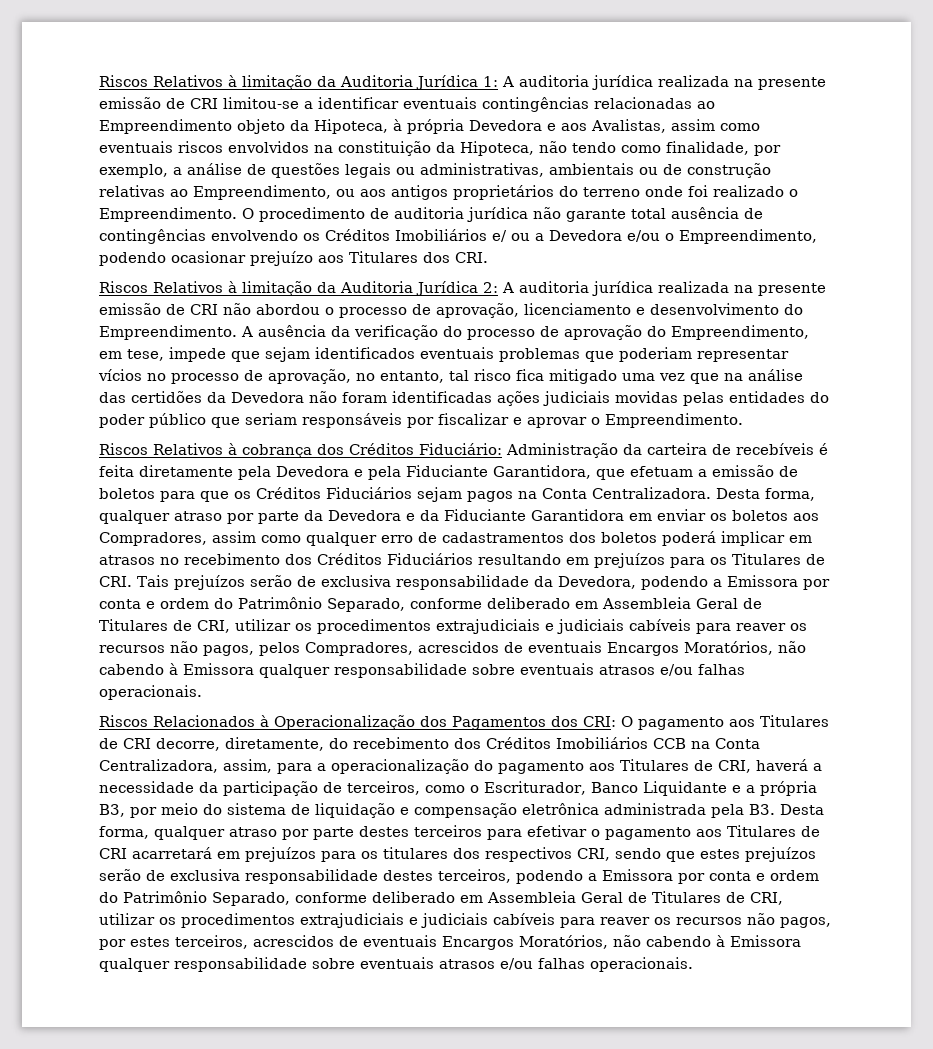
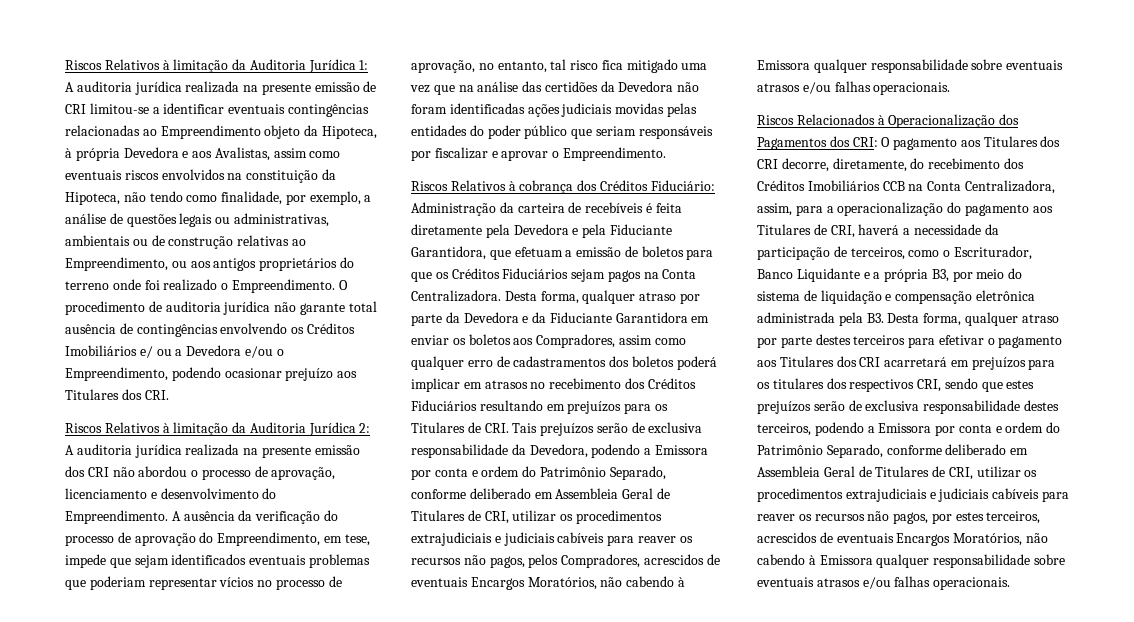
- Riscos Relativos à limitação da Auditoria Jurídica 2: A auditoria jurídica realizada na presente emissão de CRI não abordou o processo de aprovação, licenciamento e desenvolvimento do Empreendimento.
+ Riscos Relativos à limitação da Auditoria Jurídica 2: A auditoria jurídica realizada na presente emissão dos CRI não abordou o processo de aprovação, licenciamento e desenvolvimento do Empreendimento.
- O pagamento aos Titulares de CRI decorre, diretamente, do recebimento dos Créditos Imobiliários CCB na Conta Centralizadora, assim, para a operacionalização do pagamento aos Titulares de CRI, haverá a necessidade da participação de terceiros, como o Escriturador, Banco Liquidante e a própria B3, por meio do sistema de liquidação e compensação eletrônica administrada pela B3. Desta forma, qualquer atraso por parte destes terceiros para efetivar o pagamento aos Titulares de CRI acarretará em prejuízos para os titulares dos respectivos CRI, sendo que estes prejuízos serão de exclusiva responsabilidade destes terceiros, podendo a Emissora por conta e ordem do Patrimônio Separado, conforme deliberado em Assembleia Geral de Titulares de CRI, utilizar os procedimentos extrajudiciais e judiciais cabíveis para reaver os recursos não pagos, por estes terceiros, acrescidos de eventuais Encargos Moratórios, não cabendo à Emissora qualquer responsabilidade sobre eventuais atrasos e/ou falhas operacionais.
+ O pagamento aos Titulares dos CRI decorre, diretamente, do recebimento dos Créditos Imobiliários CCB na Conta Centralizadora, assim, para a operacionalização do pagamento aos Titulares de CRI, haverá a necessidade da participação de terceiros, como o Escriturador, Banco Liquidante e a própria B3, por meio do sistema de liquidação e compensação eletrônica administrada pela B3. Desta forma, qualquer atraso por parte destes terceiros para efetivar o pagamento aos Titulares dos CRI acarretará em prejuízos para os titulares dos respectivos CRI, sendo que estes prejuízos serão de exclusiva responsabilidade destes terceiros, podendo a Emissora por conta e ordem do Patrimônio Separado, conforme deliberado em Assembleia Geral de Titulares de CRI, utilizar os procedimentos extrajudiciais e judiciais cabíveis para reaver os recursos não pagos, por estes terceiros, acrescidos de eventuais Encargos Moratórios, não cabendo à Emissora qualquer responsabilidade sobre eventuais atrasos e/ou falhas operacionais.

